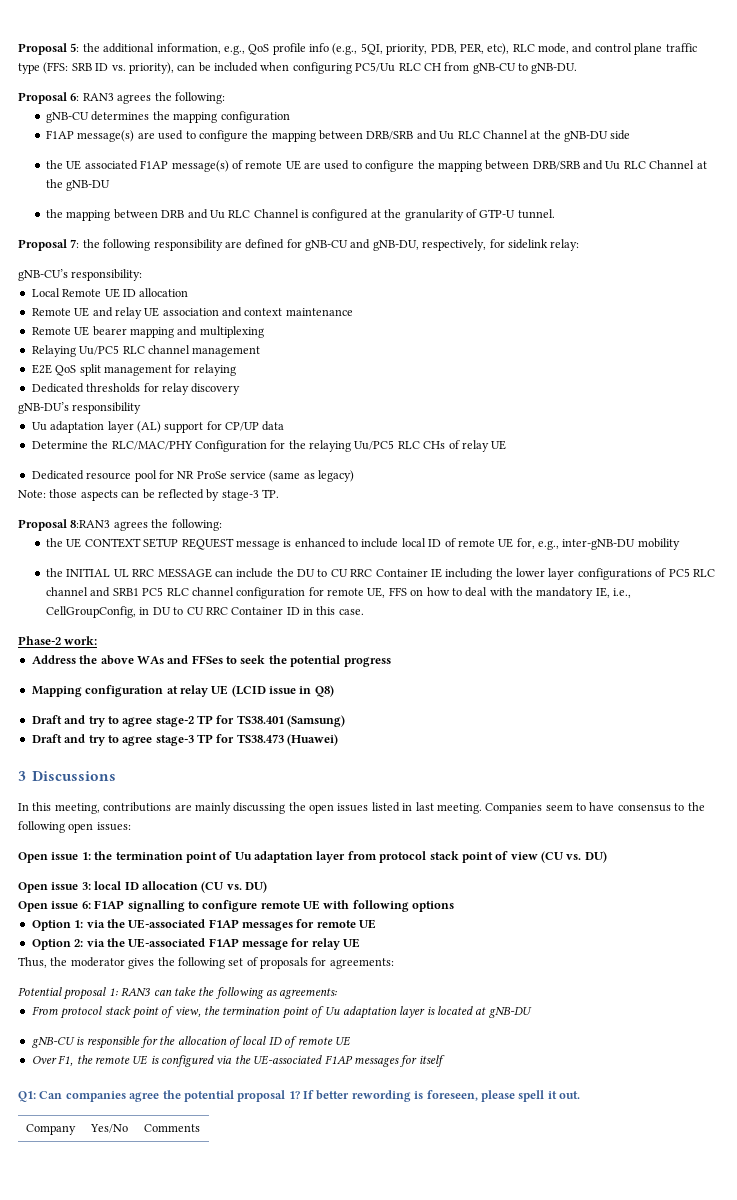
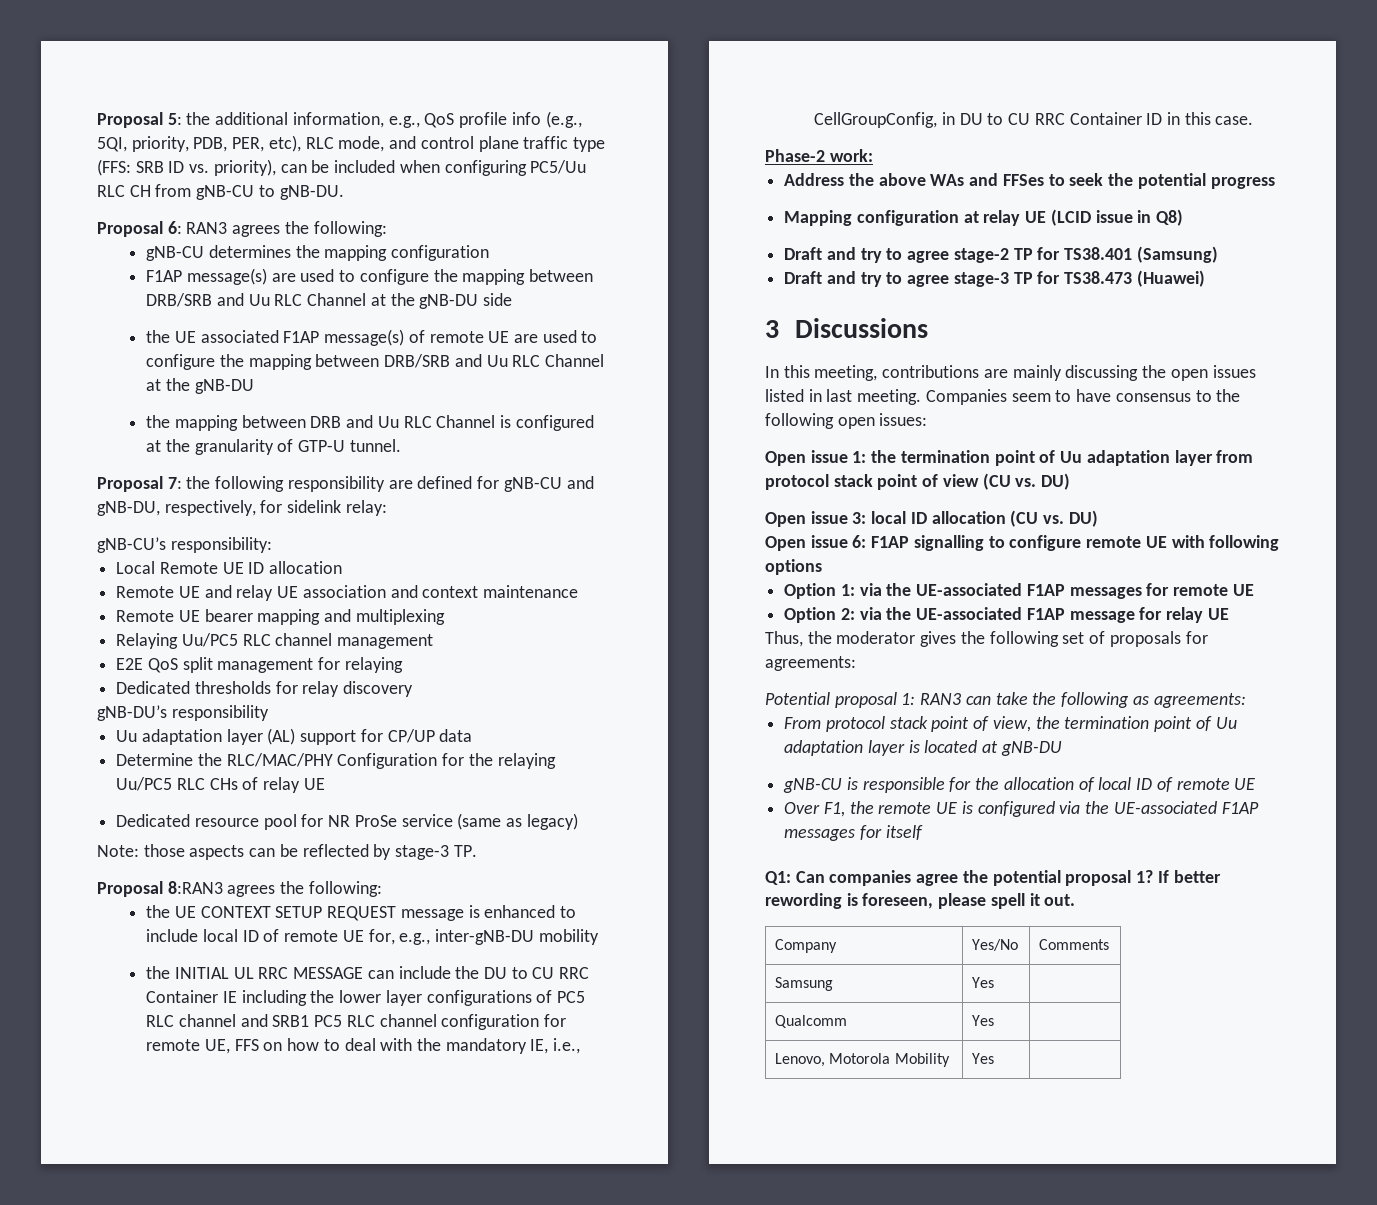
+ Samsung | Yes |
+ Qualcomm | Yes |
+ Lenovo, Motorola Mobility | Yes |

